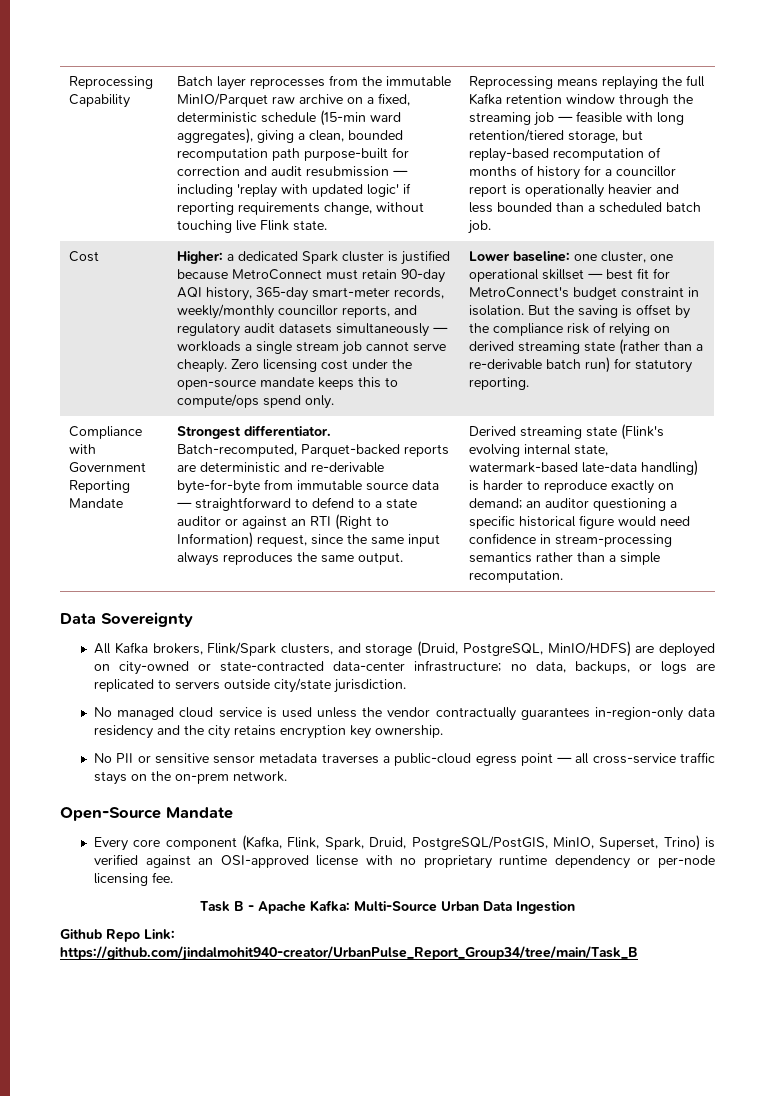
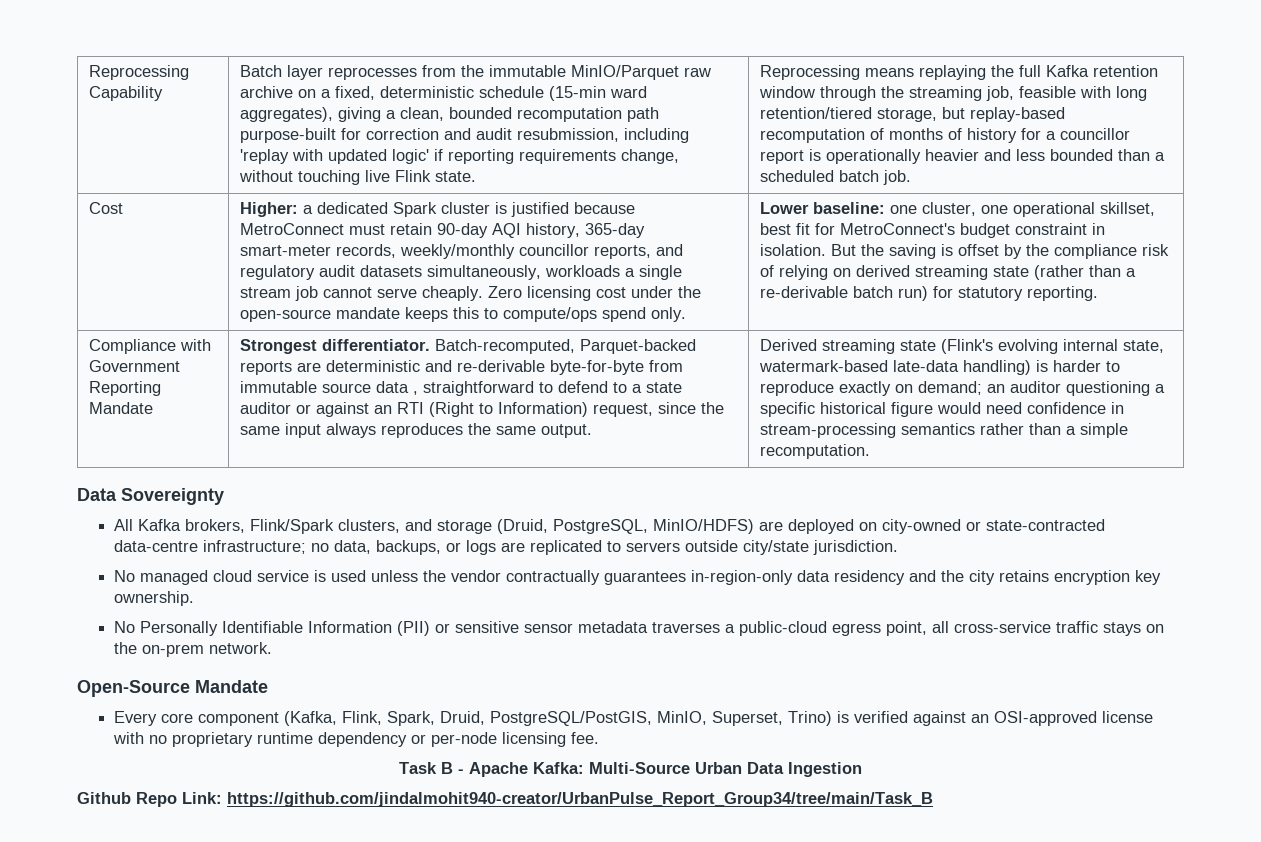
- Batch layer reprocesses from the immutable MinIO/Parquet raw archive on a fixed, deterministic schedule (15-min ward aggregates), giving a clean, bounded recomputation path purpose-built for correction and audit resubmission — including 'replay with updated logic' if reporting requirements change, without touching live Flink state.
+ Batch layer reprocesses from the immutable MinIO/Parquet raw archive on a fixed, deterministic schedule (15-min ward aggregates), giving a clean, bounded recomputation path purpose-built for correction and audit resubmission, including 'replay with updated logic' if reporting requirements change, without touching live Flink state.
- Reprocessing means replaying the full Kafka retention window through the streaming job — feasible with long retention/tiered storage, but replay-based recomputation of months of history for a councillor report is operationally heavier and less bounded than a scheduled batch job.
+ Reprocessing means replaying the full Kafka retention window through the streaming job, feasible with long retention/tiered storage, but replay-based recomputation of months of history for a councillor report is operationally heavier and less bounded than a scheduled batch job.
- Higher: a dedicated Spark cluster is justified because MetroConnect must retain 90-day AQI history, 365-day smart-meter records, weekly/monthly councillor reports, and regulatory audit datasets simultaneously — workloads a single stream job cannot serve cheaply.
+ Higher: a dedicated Spark cluster is justified because MetroConnect must retain 90-day AQI history, 365-day smart-meter records, weekly/monthly councillor reports, and regulatory audit datasets simultaneously, workloads a single stream job cannot serve cheaply.
- Lower baseline: one cluster, one operational skillset — best fit for MetroConnect's budget constraint in isolation.
+ Lower baseline: one cluster, one operational skillset, best fit for MetroConnect's budget constraint in isolation.
- Batch-recomputed, Parquet-backed reports are deterministic and re-derivable byte-for-byte from immutable source data — straightforward to defend to a state auditor or against an RTI (Right to Information) request, since the same input always reproduces the same output.
+ Batch-recomputed, Parquet-backed reports are deterministic and re-derivable byte-for-byte from immutable source data , straightforward to defend to a state auditor or against an RTI (Right to Information) request, since the same input always reproduces the same output.
- All Kafka brokers, Flink/Spark clusters, and storage (Druid, PostgreSQL, MinIO/HDFS) are deployed on city-owned or state-contracted data-center infrastructure; no data, backups, or logs are replicated to servers outside city/state jurisdiction.
+ All Kafka brokers, Flink/Spark clusters, and storage (Druid, PostgreSQL, MinIO/HDFS) are deployed on city-owned or state-contracted data-centre infrastructure; no data, backups, or logs are replicated to servers outside city/state jurisdiction.
- No PII or sensitive sensor metadata traverses a public-cloud egress point — all cross-service traffic stays on the on-prem network.
+ No Personally Identifiable Information (PII) or sensitive sensor metadata traverses a public-cloud egress point, all cross-service traffic stays on the on-prem network.

